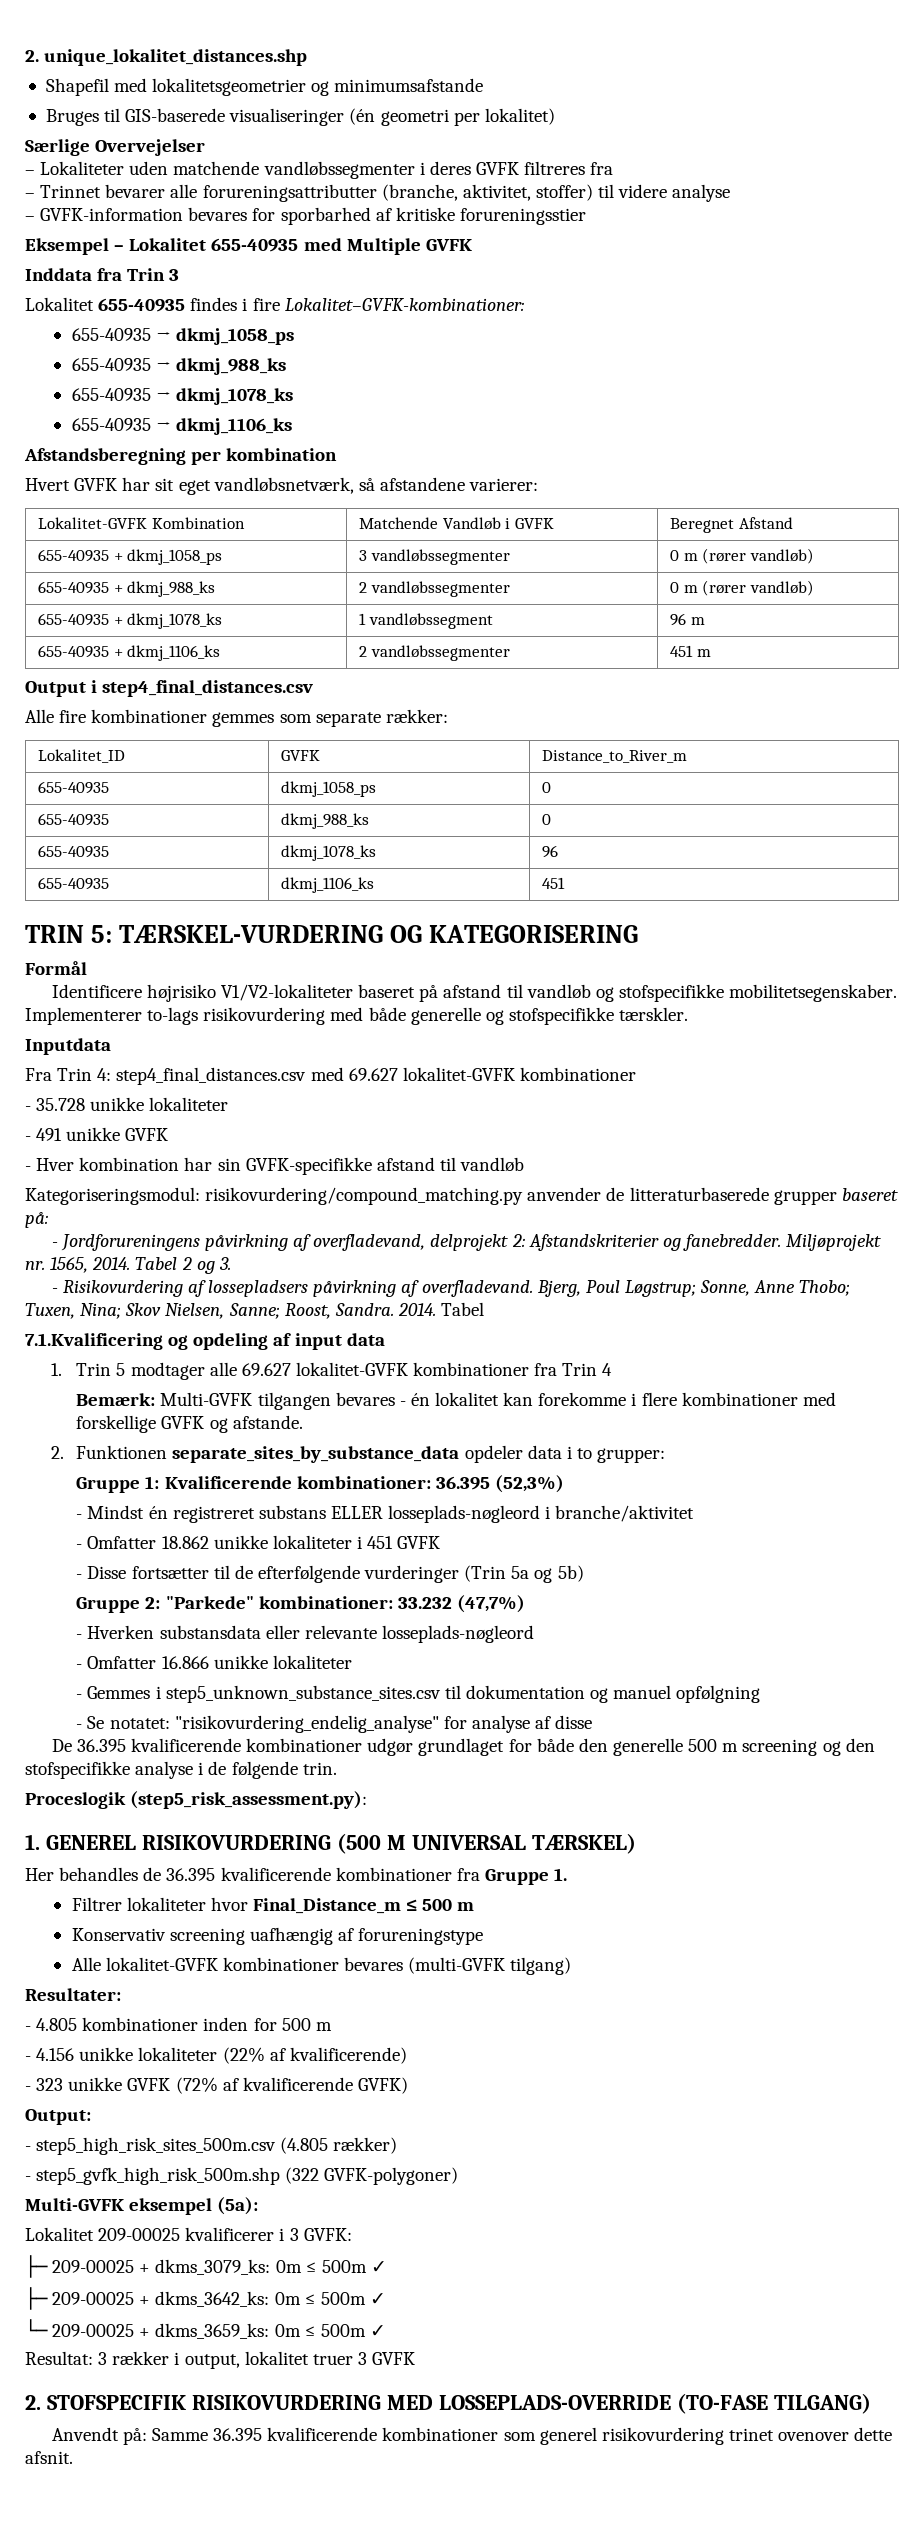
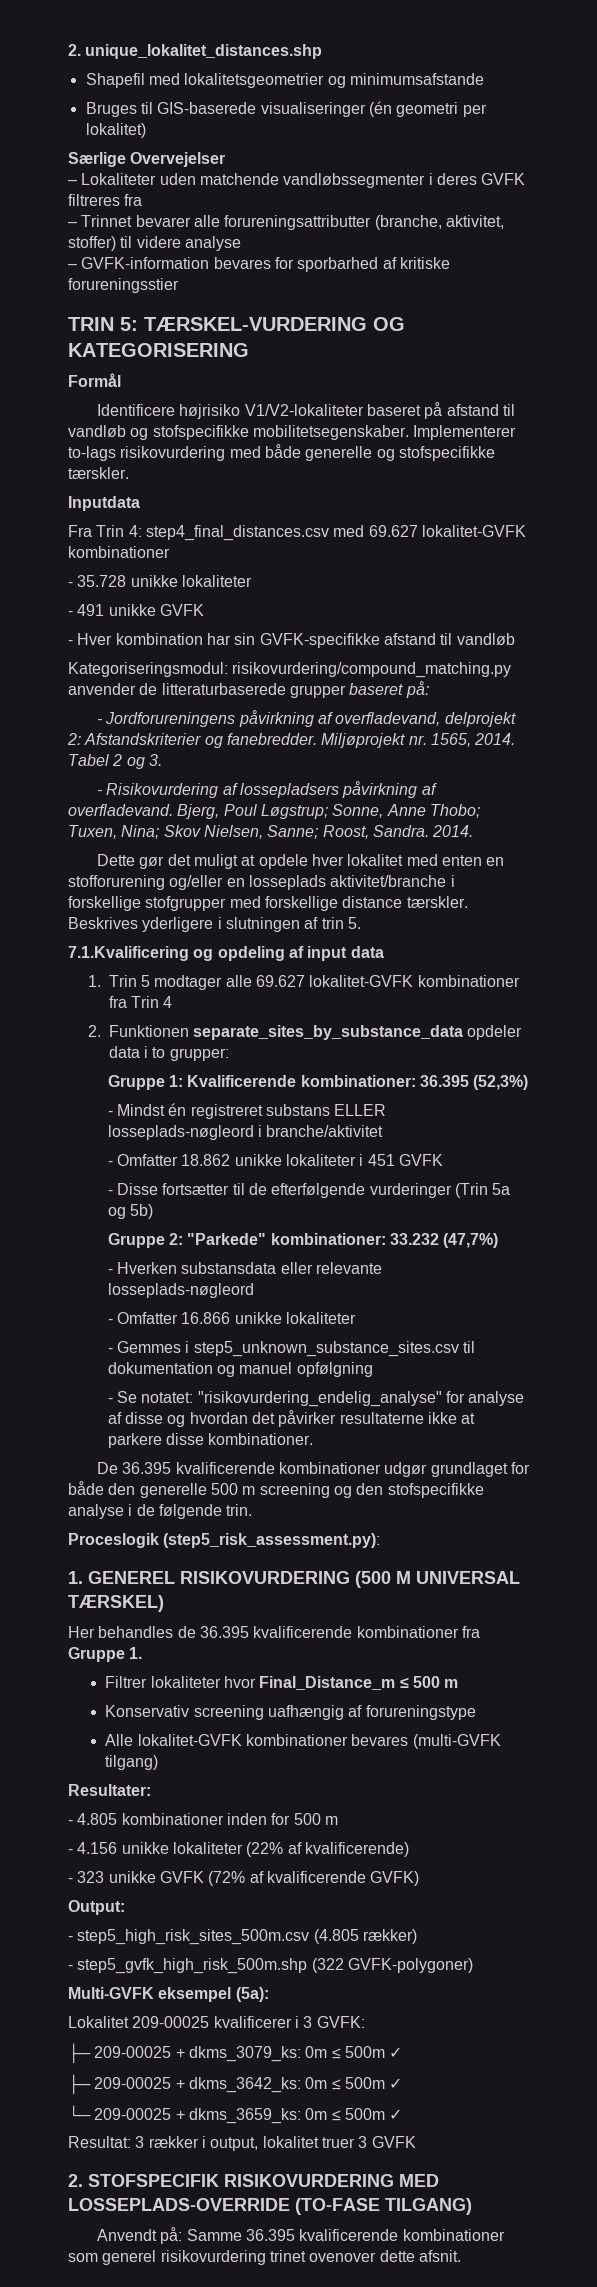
- Eksempel – Lokalitet 655-40935 med Multiple GVFK
- Inddata fra Trin 3
- Lokalitet 655-40935 findes i fire Lokalitet–GVFK-kombinationer:
- 655-40935 → dkmj_1058_ps
- 655-40935 → dkmj_988_ks
- 655-40935 → dkmj_1078_ks
- 655-40935 → dkmj_1106_ks
- Afstandsberegning per kombination
- Hvert GVFK har sit eget vandløbsnetværk, så afstandene varierer:
- Lokalitet-GVFK Kombination | Matchende Vandløb i GVFK | Beregnet Afstand
- 655-40935 + dkmj_1058_ps | 3 vandløbssegmenter | 0 m (rører vandløb)
- 655-40935 + dkmj_988_ks | 2 vandløbssegmenter | 0 m (rører vandløb)
- 655-40935 + dkmj_1078_ks | 1 vandløbssegment | 96 m
- 655-40935 + dkmj_1106_ks | 2 vandløbssegmenter | 451 m
- Output i step4_final_distances.csv
- Alle fire kombinationer gemmes som separate rækker:
- Lokalitet_ID | GVFK | Distance_to_River_m
- 655-40935 | dkmj_1058_ps | 0
- 655-40935 | dkmj_988_ks | 0
- 655-40935 | dkmj_1078_ks | 96
- 655-40935 | dkmj_1106_ks | 451
- Bjerg, Poul Løgstrup; Sonne, Anne Thobo; Tuxen, Nina; Skov Nielsen, Sanne; Roost, Sandra. 2014. Tabel
+ Bjerg, Poul Løgstrup; Sonne, Anne Thobo; Tuxen, Nina; Skov Nielsen, Sanne; Roost, Sandra. 2014.
+ Dette gør det muligt at opdele hver lokalitet med enten en stofforurening og/eller en losseplads aktivitet/branche i forskellige stofgrupper med forskellige distance tærskler. Beskrives yderligere i slutningen af trin 5.
- Bemærk: Multi-GVFK tilgangen bevares - én lokalitet kan forekomme i flere kombinationer med forskellige GVFK og afstande.
- - Se notatet: "risikovurdering_endelig_analyse" for analyse af disse
+ - Se notatet: "risikovurdering_endelig_analyse" for analyse af disse og hvordan det påvirker resultaterne ikke at parkere disse kombinationer.

